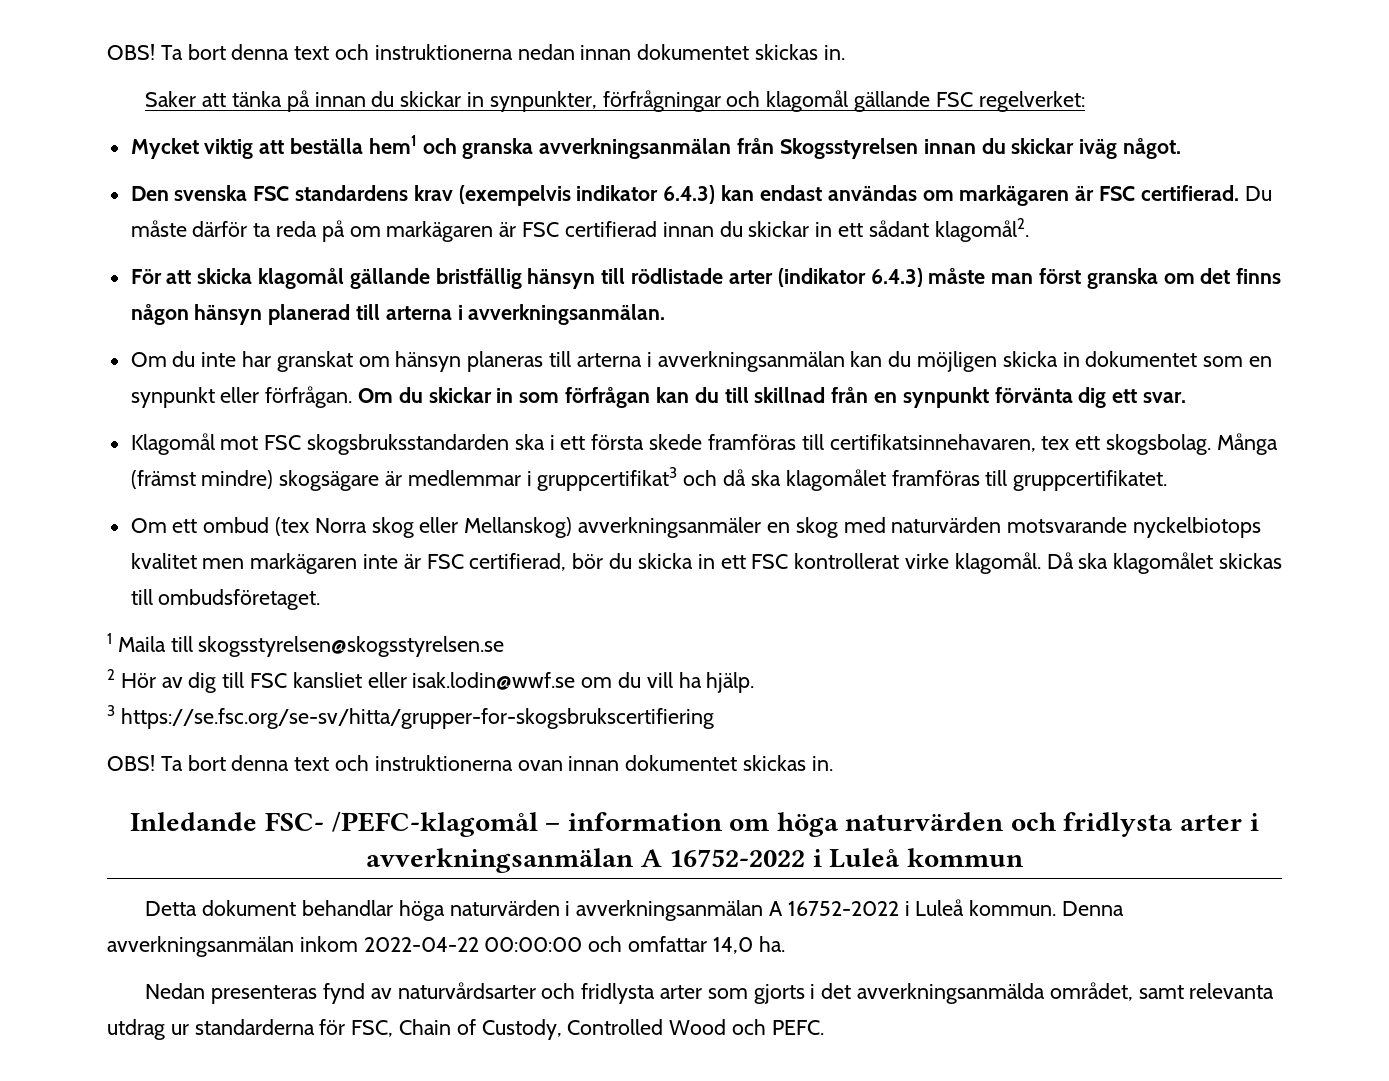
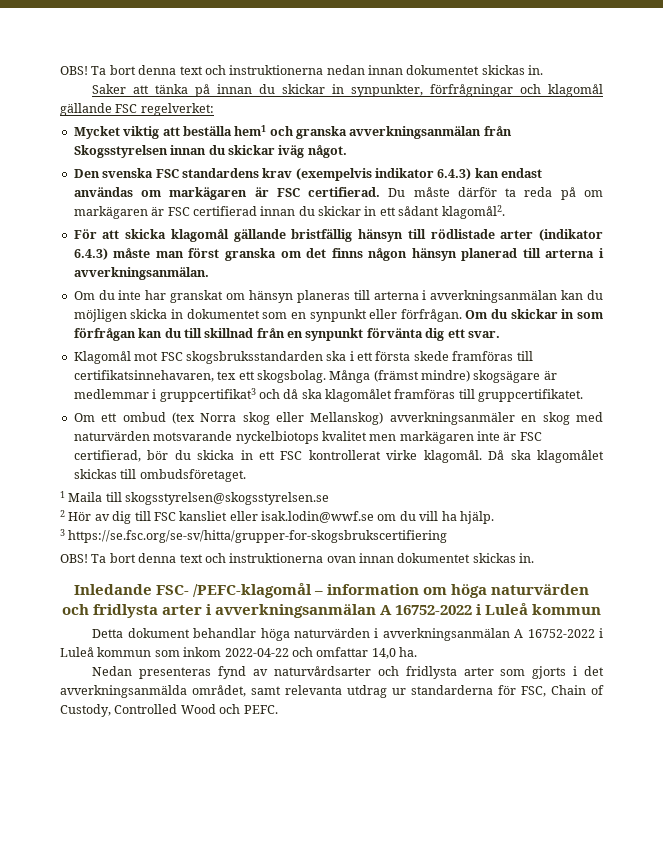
- Detta dokument behandlar höga naturvärden i avverkningsanmälan A 16752-2022 i Luleå kommun. Denna avverkningsanmälan inkom 2022-04-22 00:00:00 och omfattar 14,0 ha.
+ Detta dokument behandlar höga naturvärden i avverkningsanmälan A 16752-2022 i Luleå kommun som inkom 2022-04-22 och omfattar 14,0 ha.

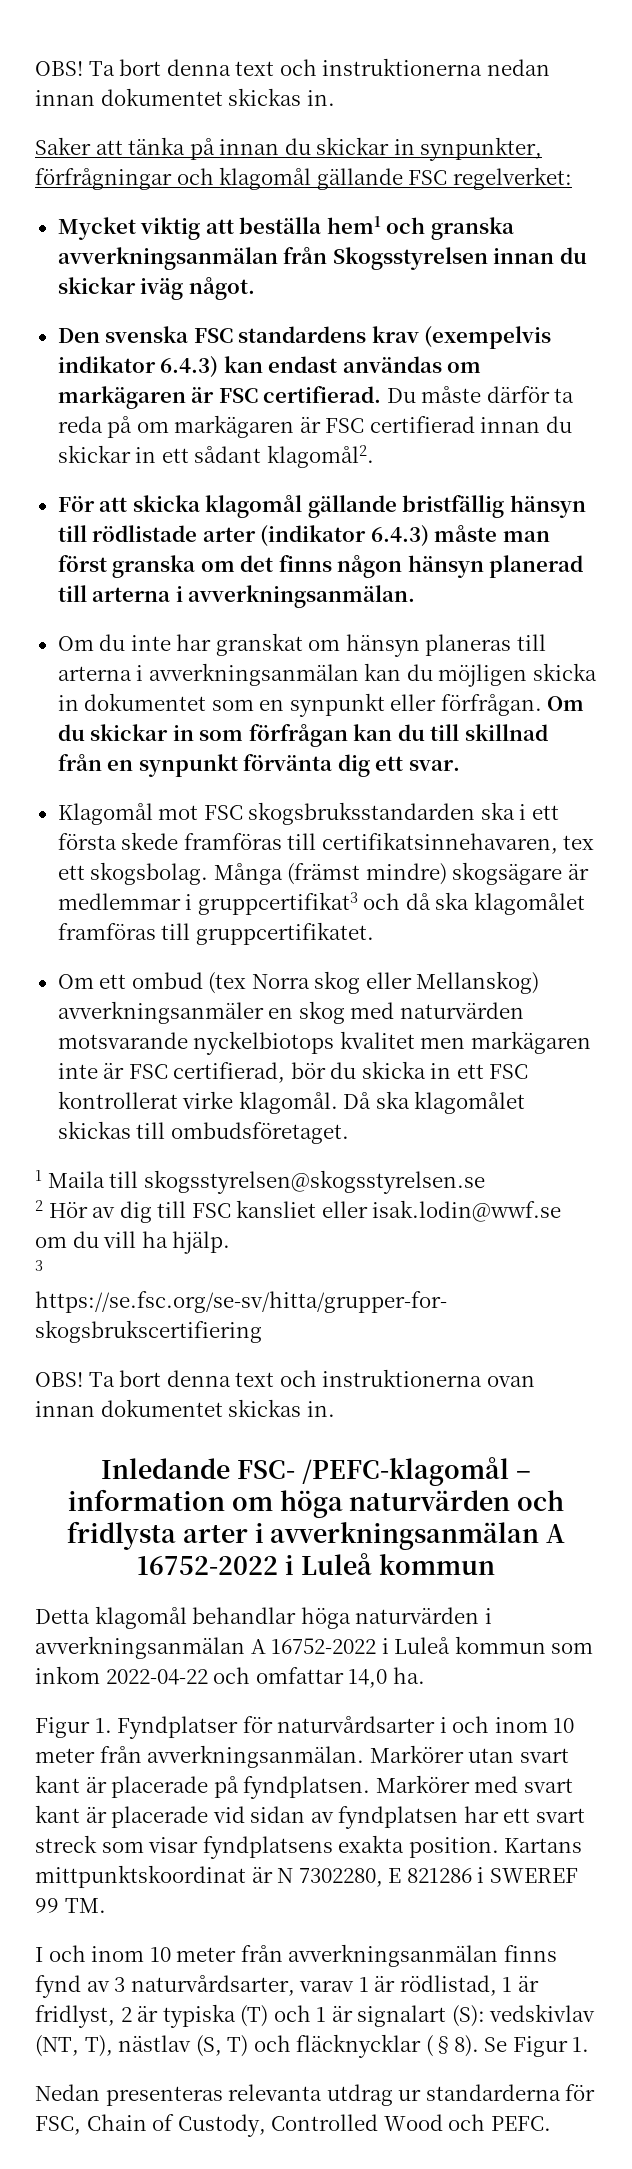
- Detta dokument behandlar höga naturvärden i avverkningsanmälan A 16752-2022 i Luleå kommun som inkom 2022-04-22 och omfattar 14,0 ha.
+ Detta klagomål behandlar höga naturvärden i avverkningsanmälan A 16752-2022 i Luleå kommun som inkom 2022-04-22 och omfattar 14,0 ha.
- Nedan presenteras fynd av naturvårdsarter och fridlysta arter som gjorts i det avverkningsanmälda området, samt relevanta utdrag ur standarderna för FSC, Chain of Custody, Controlled Wood och PEFC.
+ Figur 1. Fyndplatser för naturvårdsarter i och inom 10 meter från avverkningsanmälan. Markörer utan svart kant är placerade på fyndplatsen. Markörer med svart kant är placerade vid sidan av fyndplatsen har ett svart streck som visar fyndplatsens exakta position. Kartans mittpunktskoordinat är N 7302280, E 821286 i SWEREF 99 TM.
+ I och inom 10 meter från avverkningsanmälan finns fynd av 3 naturvårdsarter, varav 1 är rödlistad, 1 är fridlyst, 2 är typiska (T) och 1 är signalart (S): vedskivlav (NT, T), nästlav (S, T) och fläcknycklar (§8). Se Figur 1.
+ Nedan presenteras relevanta utdrag ur standarderna för FSC, Chain of Custody, Controlled Wood och PEFC.

